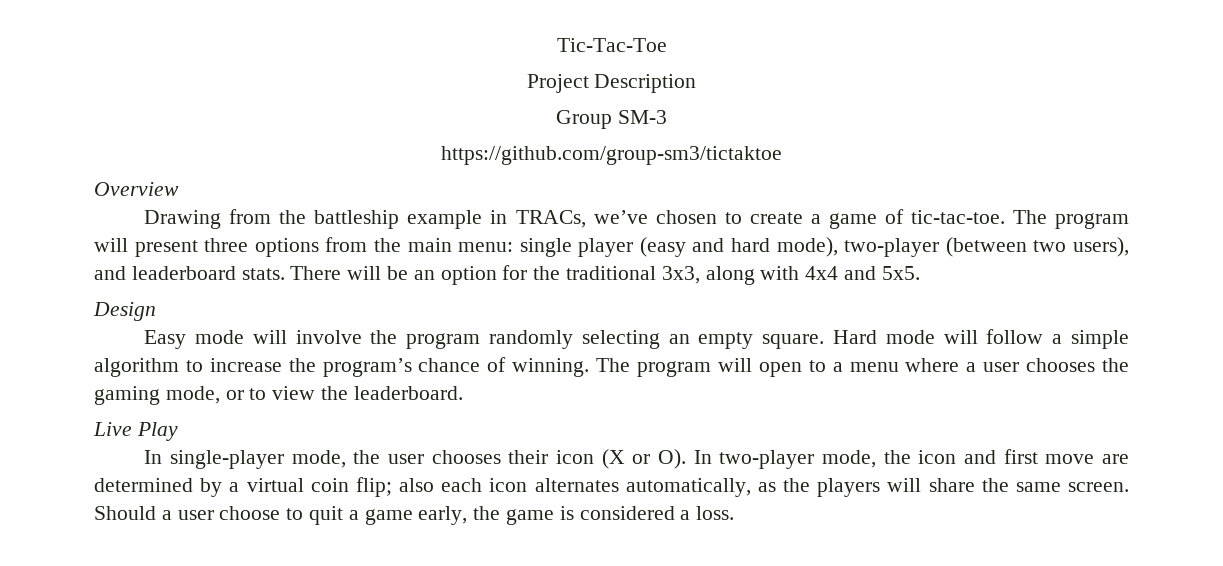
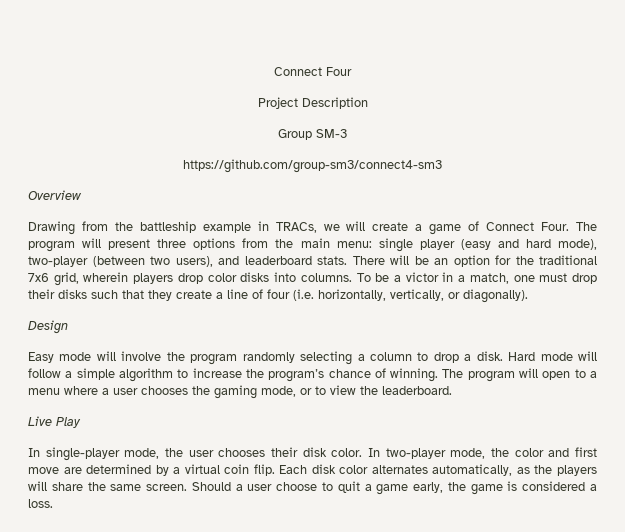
- Tic-Tac-Toe
+ Connect Four
- https://github.com/group-sm3/tictaktoe
+ https://github.com/group-sm3/connect4-sm3
- Drawing from the battleship example in TRACs, we’ve chosen to create a game of tic-tac-toe.
+ Drawing from the battleship example in TRACs, we will create a game of Connect Four.
- There will be an option for the traditional 3x3, along with 4x4 and 5x5.
+ There will be an option for the traditional 7x6 grid, wherein players drop color disks into columns. To be a victor in a match, one must drop their disks such that they create a line of four (i.e. horizontally, vertically, or diagonally).
- Easy mode will involve the program randomly selecting an empty square.
+ Easy mode will involve the program randomly selecting a column to drop a disk.
- In single-player mode, the user chooses their icon (X or O). In two-player mode, the icon and first move are determined by a virtual coin flip; also each icon alternates automatically, as the players will share the same screen.
+ In single-player mode, the user chooses their disk color. In two-player mode, the color and first move are determined by a virtual coin flip. Each disk color alternates automatically, as the players will share the same screen.

